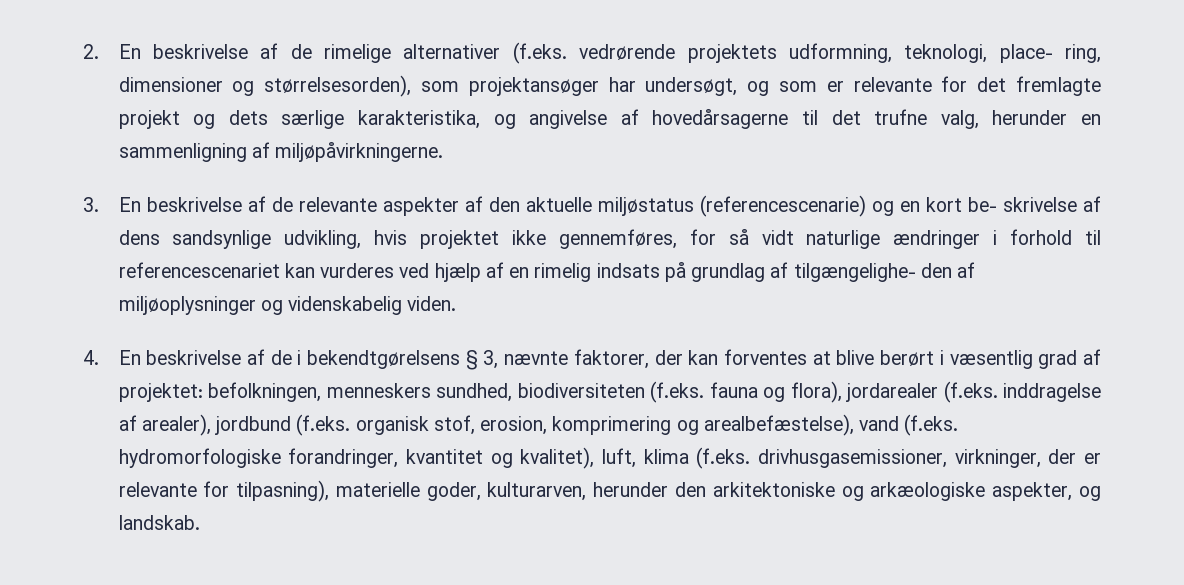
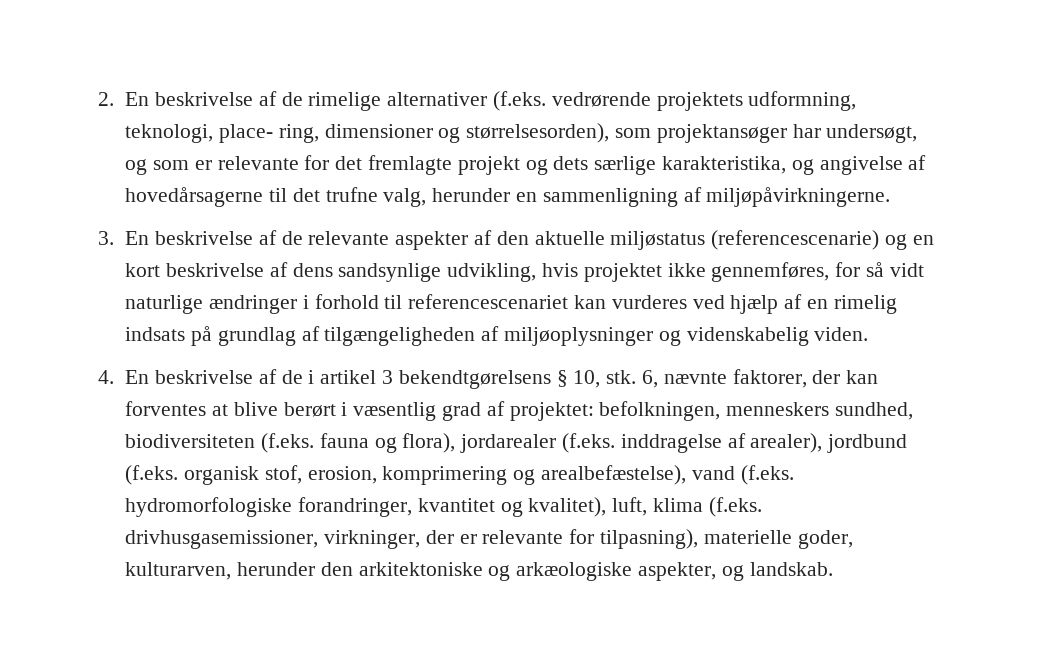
- 3. En beskrivelse af de relevante aspekter af den aktuelle miljøstatus (referencescenarie) og en kort be- skrivelse af dens sandsynlige udvikling, hvis projektet ikke gennemføres, for så vidt naturlige ændringer i forhold til referencescenariet kan vurderes ved hjælp af en rimelig indsats på grundlag af tilgængelighe- den af miljøoplysninger og videnskabelig viden.
+ 3. En beskrivelse af de relevante aspekter af den aktuelle miljøstatus (referencescenarie) og en kort beskrivelse af dens sandsynlige udvikling, hvis projektet ikke gennemføres, for så vidt naturlige ændringer i forhold til referencescenariet kan vurderes ved hjælp af en rimelig indsats på grundlag af tilgængeligheden af miljøoplysninger og videnskabelig viden.
- 4. En beskrivelse af de i bekendtgørelsens § 3, nævnte faktorer, der kan forventes at blive berørt i væsentlig grad af projektet:
+ 4. En beskrivelse af de i artikel 3 bekendtgørelsens § 10, stk. 6, nævnte faktorer, der kan forventes at blive berørt i væsentlig grad af projektet:

